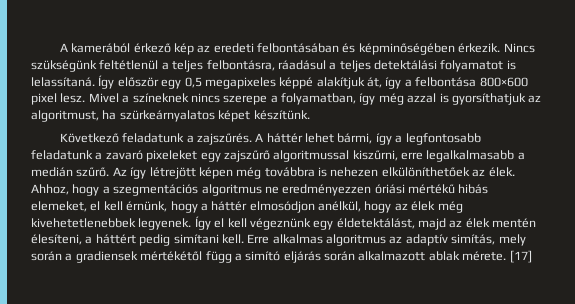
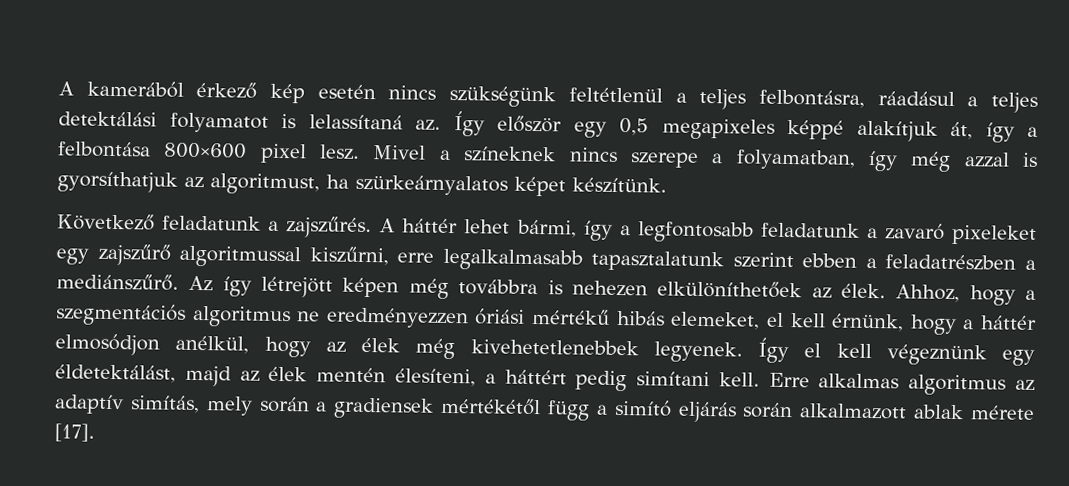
- A kamerából érkező kép az eredeti felbontásában és képminőségében érkezik. Nincs szükségünk feltétlenül a teljes felbontásra, ráadásul a teljes detektálási folyamatot is lelassítaná.
+ A kamerából érkező kép esetén nincs szükségünk feltétlenül a teljes felbontásra, ráadásul a teljes detektálási folyamatot is lelassítaná az.
- A háttér lehet bármi, így a legfontosabb feladatunk a zavaró pixeleket egy zajszűrő algoritmussal kiszűrni, erre legalkalmasabb a medián szűrő.
+ A háttér lehet bármi, így a legfontosabb feladatunk a zavaró pixeleket egy zajszűrő algoritmussal kiszűrni, erre legalkalmasabb tapasztalatunk szerint ebben a feladatrészben a mediánszűrő.
- Erre alkalmas algoritmus az adaptív simítás, mely során a gradiensek mértékétől függ a simító eljárás során alkalmazott ablak mérete. [17]
+ Erre alkalmas algoritmus az adaptív simítás, mely során a gradiensek mértékétől függ a simító eljárás során alkalmazott ablak mérete [17].

